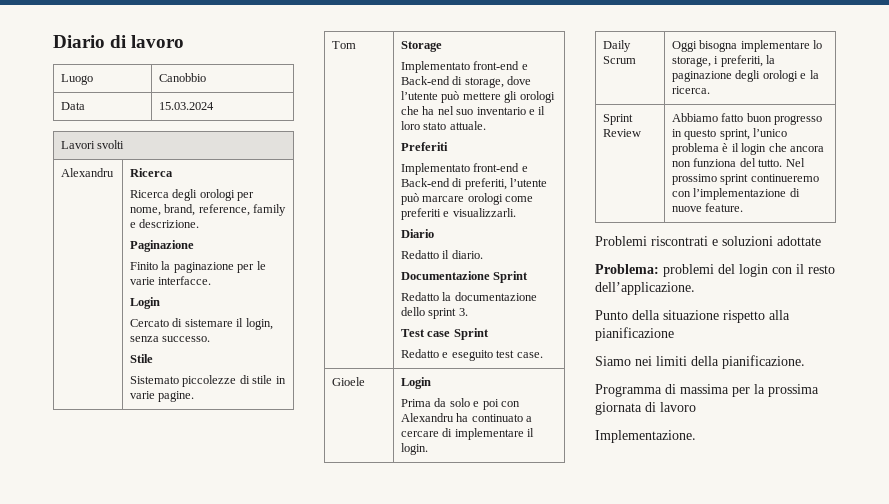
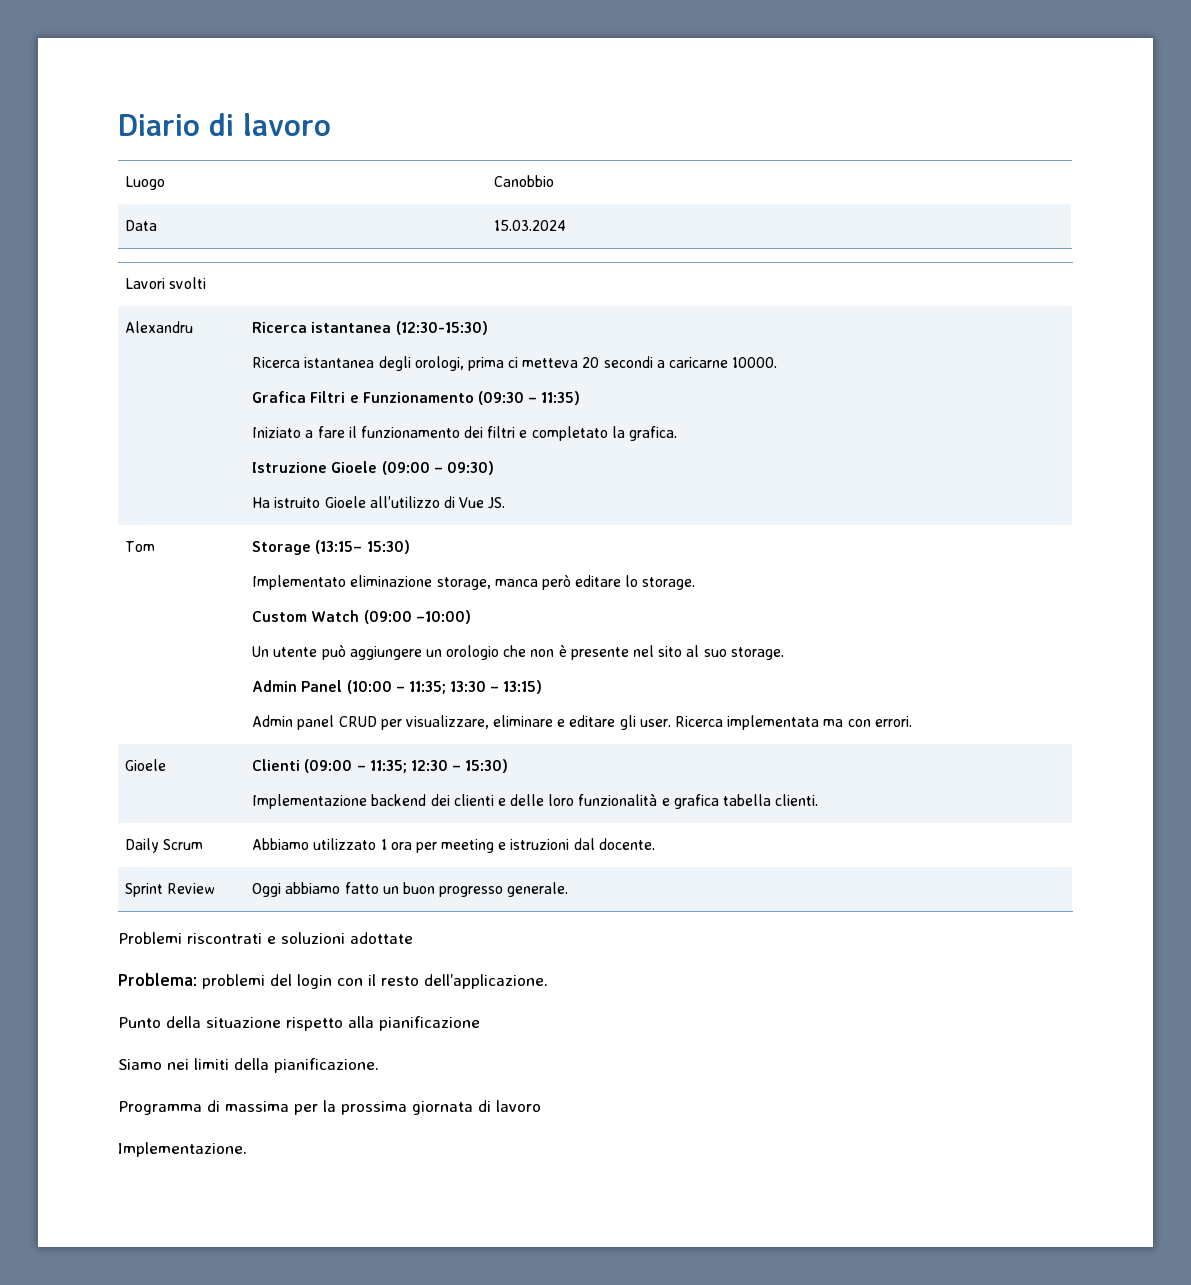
- Alexandru | Ricerca
- Ricerca degli orologi per nome, brand, reference, family e descrizione.
- Paginazione
- Finito la paginazione per le varie interfacce.
- Login
- Cercato di sistemare il login, senza successo.
- Stile
- Sistemato piccolezze di stile in varie pagine.
+ Alexandru | Ricerca istantanea (12:30-15:30)
+ Ricerca istantanea degli orologi, prima ci metteva 20 secondi a caricarne 10000.
+ Grafica Filtri e Funzionamento (09:30 – 11:35)
+ Iniziato a fare il funzionamento dei filtri e completato la grafica.
+ Istruzione Gioele (09:00 – 09:30)
+ Ha istruito Gioele all’utilizzo di Vue JS.
- Storage
- Implementato front-end e Back-end di storage, dove l’utente può mettere gli orologi che ha nel suo inventario e il loro stato attuale.
- Preferiti
- Implementato front-end e Back-end di preferiti, l’utente può marcare orologi come preferiti e visualizzarli.
- Diario
- Redatto il diario.
- Documentazione Sprint
- Redatto la documentazione dello sprint 3.
- Test case Sprint
- Redatto e eseguito test case.
- Gioele | Login
- Prima da solo e poi con Alexandru ha continuato a cercare di implementare il login.
- Daily Scrum | Oggi bisogna implementare lo storage, i preferiti, la paginazione degli orologi e la ricerca.
- Sprint Review | Abbiamo fatto buon progresso in questo sprint, l’unico problema è il login che ancora non funziona del tutto. Nel prossimo sprint continueremo con l’implementazione di nuove feature.
+ Storage (13:15– 15:30)
+ Implementato eliminazione storage, manca però editare lo storage.
+ Custom Watch (09:00 –10:00)
+ Un utente può aggiungere un orologio che non è presente nel sito al suo storage.
+ Admin Panel (10:00 – 11:35; 13:30 – 13:15)
+ Admin panel CRUD per visualizzare, eliminare e editare gli user. Ricerca implementata ma con errori.
+ Gioele | Clienti (09:00 – 11:35; 12:30 – 15:30)
+ Implementazione backend dei clienti e delle loro funzionalità e grafica tabella clienti.
+ Daily Scrum | Abbiamo utilizzato 1 ora per meeting e istruzioni dal docente.
+ Sprint Review | Oggi abbiamo fatto un buon progresso generale.

